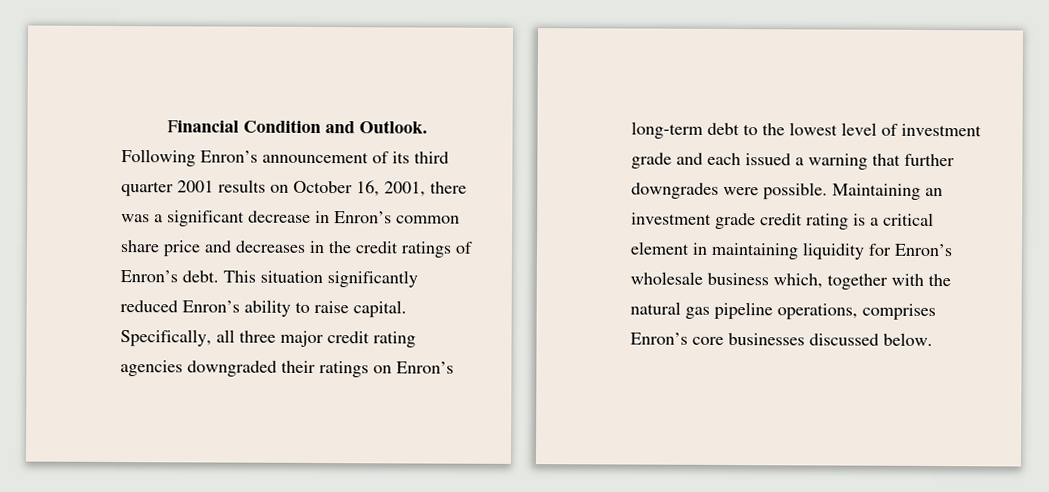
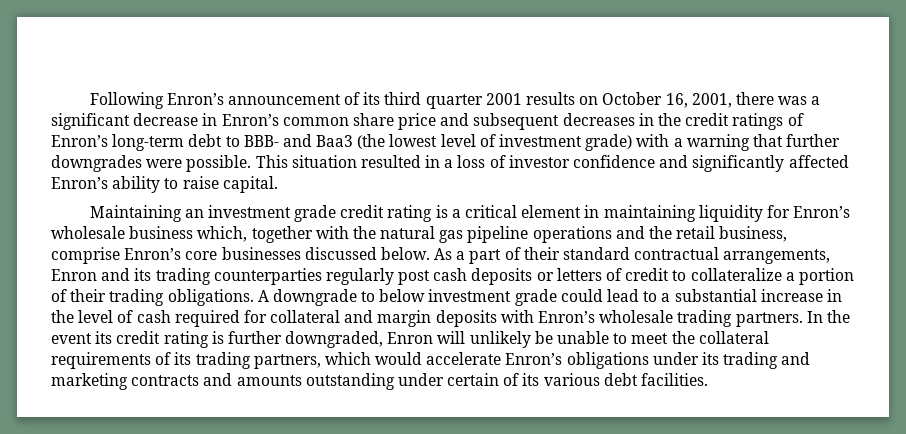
- Financial Condition and Outlook. Following Enron’s announcement of its third quarter 2001 results on October 16, 2001, there was a significant decrease in Enron’s common share price and decreases in the credit ratings of Enron’s debt. This situation significantly reduced Enron’s ability to raise capital. Specifically, all three major credit rating agencies downgraded their ratings on Enron’s long-term debt to the lowest level of investment grade and each issued a warning that further downgrades were possible. Maintaining an investment grade credit rating is a critical element in maintaining liquidity for Enron’s wholesale business which, together with the natural gas pipeline operations, comprises Enron’s core businesses discussed below.
+ Following Enron’s announcement of its third quarter 2001 results on October 16, 2001, there was a significant decrease in Enron’s common share price and subsequent decreases in the credit ratings of Enron’s long-term debt to BBB- and Baa3 (the lowest level of investment grade) with a warning that further downgrades were possible. This situation resulted in a loss of investor confidence and significantly affected Enron’s ability to raise capital.
+ Maintaining an investment grade credit rating is a critical element in maintaining liquidity for Enron’s wholesale business which, together with the natural gas pipeline operations and the retail business, comprise Enron’s core businesses discussed below.
+ As a part of their standard contractual arrangements, Enron and its trading counterparties regularly post cash deposits or letters of credit to collateralize a portion of their trading obligations. A downgrade to below investment grade could lead to a substantial increase in the level of cash required for collateral and margin deposits with Enron’s wholesale trading partners. In the event its credit rating is further downgraded, Enron will unlikely be unable to meet the collateral requirements of its trading partners, which would accelerate Enron’s obligations under its trading and marketing contracts and amounts outstanding under certain of its various debt facilities.

